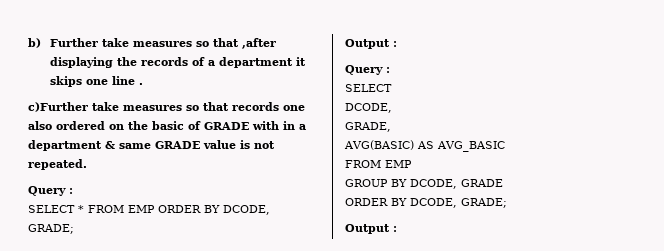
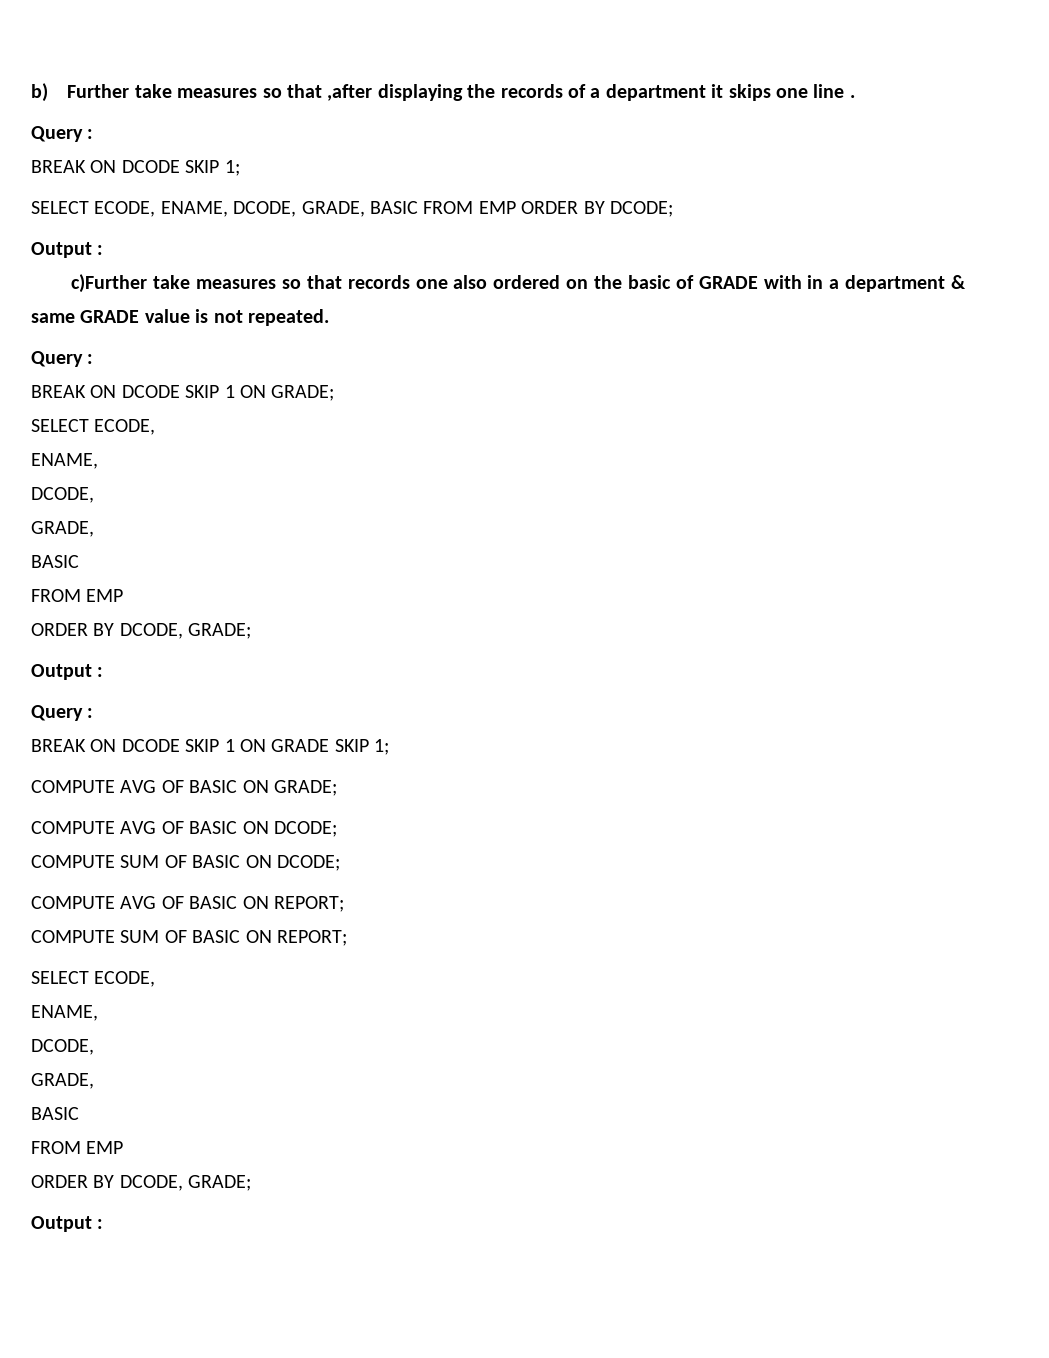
  b) Further take measures so that ,after displaying the records of a department it skips one line .
+ Query :
+ BREAK ON DCODE SKIP 1;
+ SELECT ECODE, ENAME, DCODE, GRADE, BASIC FROM EMP ORDER BY DCODE;
+ Output :
- SELECT * FROM EMP ORDER BY DCODE, GRADE;
+ BREAK ON DCODE SKIP 1 ON GRADE;
+ SELECT ECODE,
+ ENAME,
+ DCODE,
+ GRADE,
+ BASIC
+ FROM EMP
+ ORDER BY DCODE, GRADE;
  Output :
  Query :
- SELECT
+ BREAK ON DCODE SKIP 1 ON GRADE SKIP 1;
+ COMPUTE AVG OF BASIC ON GRADE;
+ COMPUTE AVG OF BASIC ON DCODE;
+ COMPUTE SUM OF BASIC ON DCODE;
+ COMPUTE AVG OF BASIC ON REPORT;
+ COMPUTE SUM OF BASIC ON REPORT;
+ SELECT ECODE,
+ ENAME,
  DCODE,
  GRADE,
- AVG(BASIC) AS AVG_BASIC
+ BASIC
  FROM EMP
- GROUP BY DCODE, GRADE

